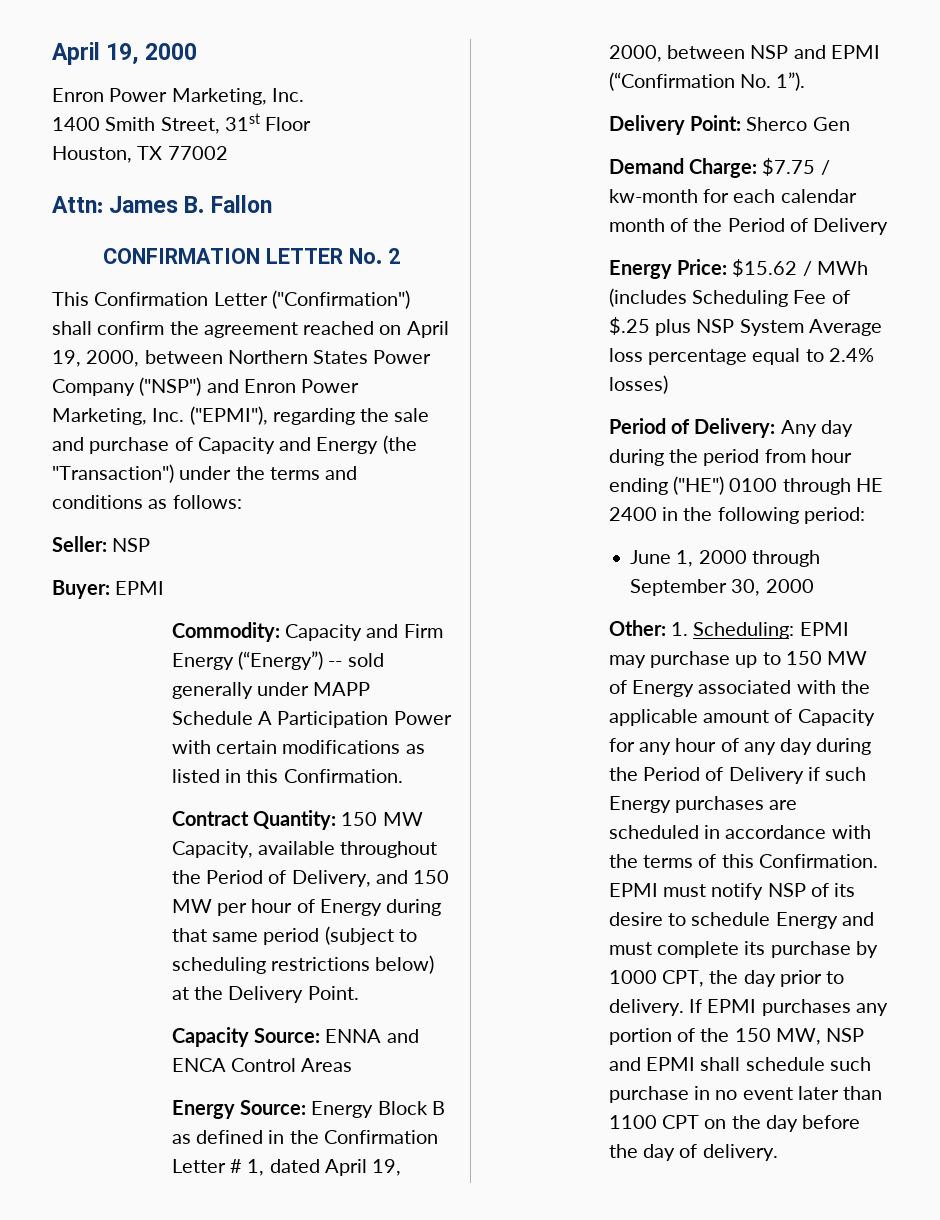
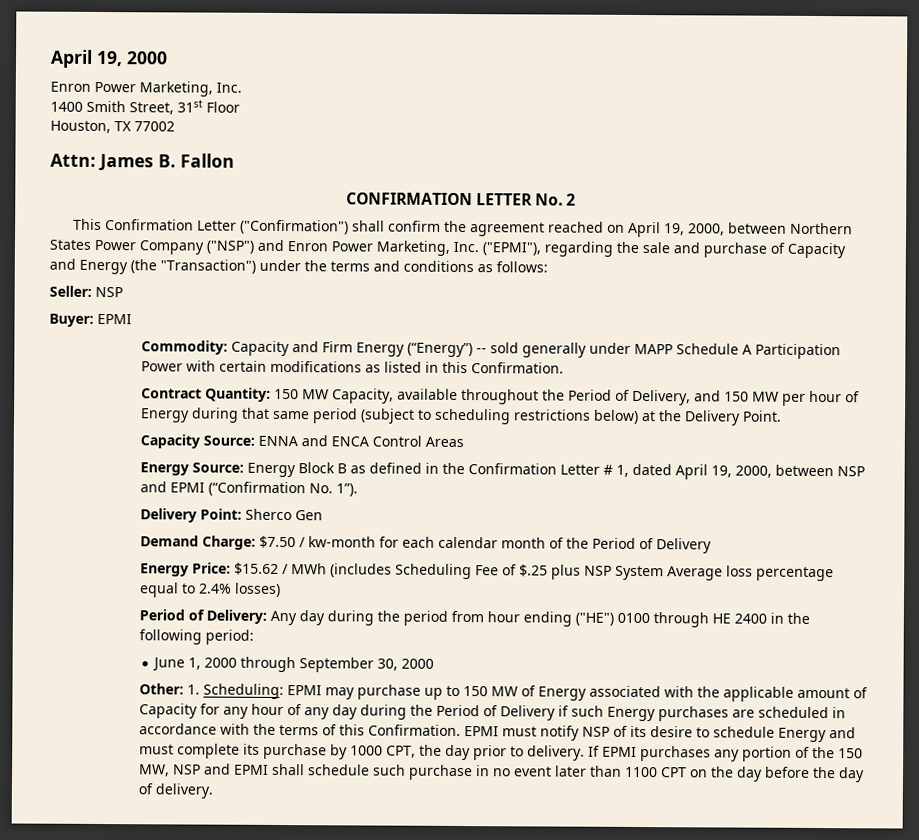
- Demand Charge: $7.75 / kw-month for each calendar month of the Period of Delivery
+ Demand Charge: $7.50 / kw-month for each calendar month of the Period of Delivery

